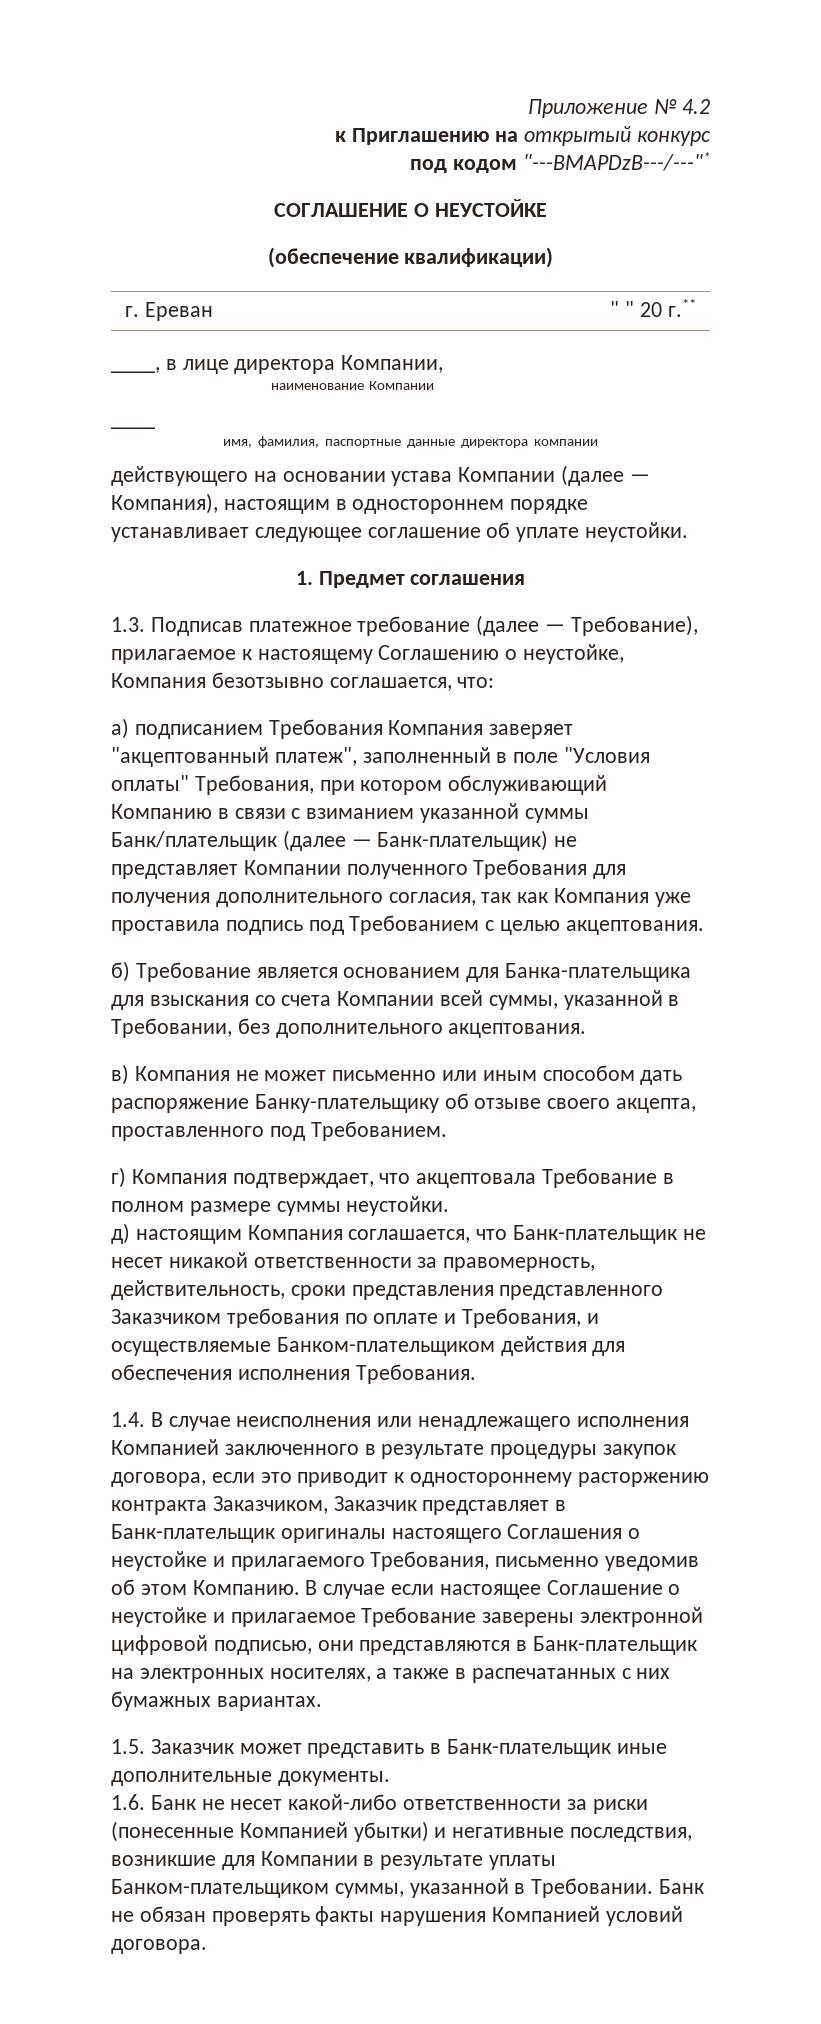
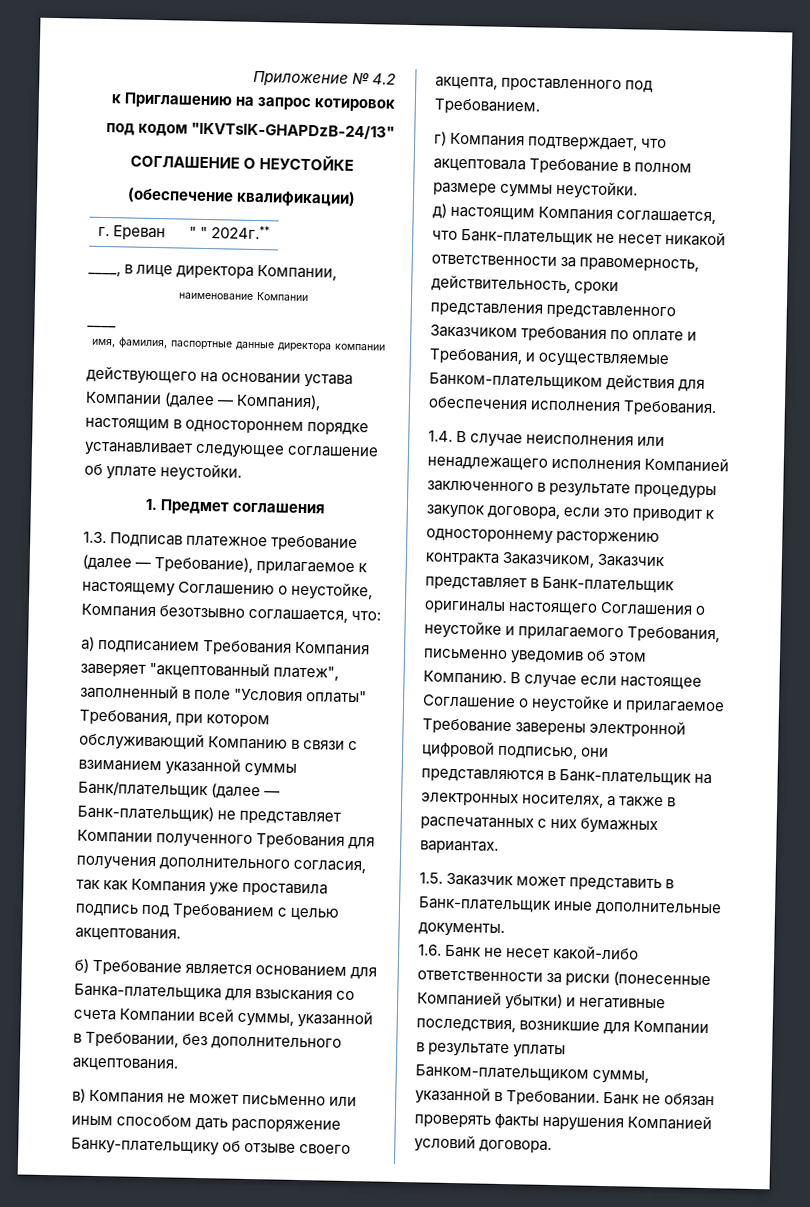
- к Приглашению на открытый конкурс
+ к Приглашению на запрос котировок
- под кодом "---BMAPDzB---/---"*
+ под кодом "IKVTsIK-GHAPDzB-24/13"
- г. Ереван | " " 20 г.**
+ г. Ереван | " " 2024г.**

